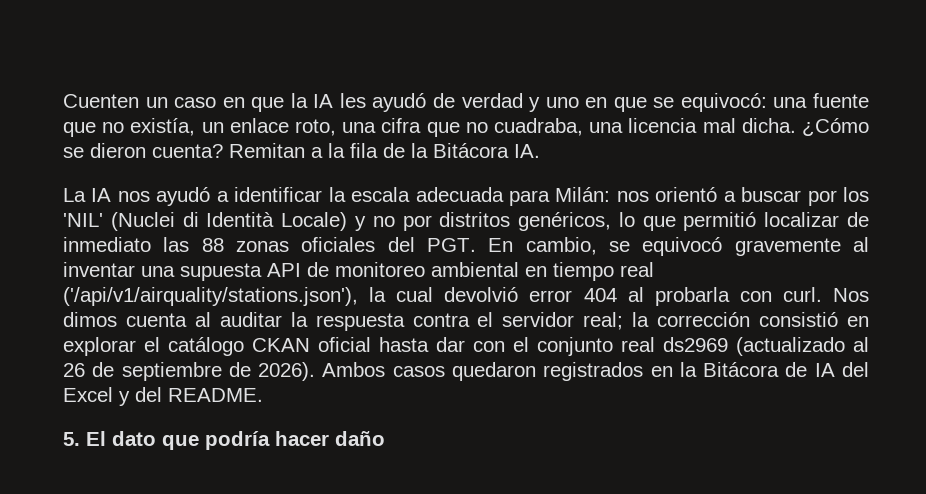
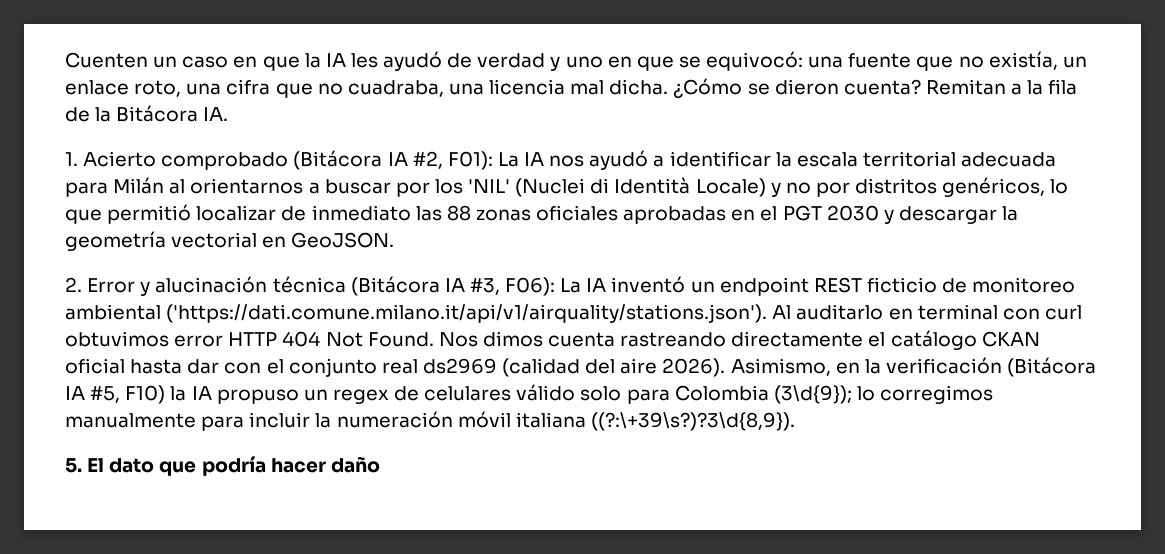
- La IA nos ayudó a identificar la escala adecuada para Milán: nos orientó a buscar por los 'NIL' (Nuclei di Identità Locale) y no por distritos genéricos, lo que permitió localizar de inmediato las 88 zonas oficiales del PGT. En cambio, se equivocó gravemente al inventar una supuesta API de monitoreo ambiental en tiempo real ('/api/v1/airquality/stations.json'), la cual devolvió error 404 al probarla con curl. Nos dimos cuenta al auditar la respuesta contra el servidor real; la corrección consistió en explorar el catálogo CKAN oficial hasta dar con el conjunto real ds2969 (actualizado al 26 de septiembre de 2026). Ambos casos quedaron registrados en la Bitácora de IA del Excel y del README.
+ 1. Acierto comprobado (Bitácora IA #2, F01): La IA nos ayudó a identificar la escala territorial adecuada para Milán al orientarnos a buscar por los 'NIL' (Nuclei di Identità Locale) y no por distritos genéricos, lo que permitió localizar de inmediato las 88 zonas oficiales aprobadas en el PGT 2030 y descargar la geometría vectorial en GeoJSON.
+ 2. Error y alucinación técnica (Bitácora IA #3, F06): La IA inventó un endpoint REST ficticio de monitoreo ambiental ('https://dati.comune.milano.it/api/v1/airquality/stations.json'). Al auditarlo en terminal con curl obtuvimos error HTTP 404 Not Found. Nos dimos cuenta rastreando directamente el catálogo CKAN oficial hasta dar con el conjunto real ds2969 (calidad del aire 2026). Asimismo, en la verificación (Bitácora IA #5, F10) la IA propuso un regex de celulares válido solo para Colombia (3\d{9}); lo corregimos manualmente para incluir la numeración móvil italiana ((?:\+39\s?)?3\d{8,9}).

